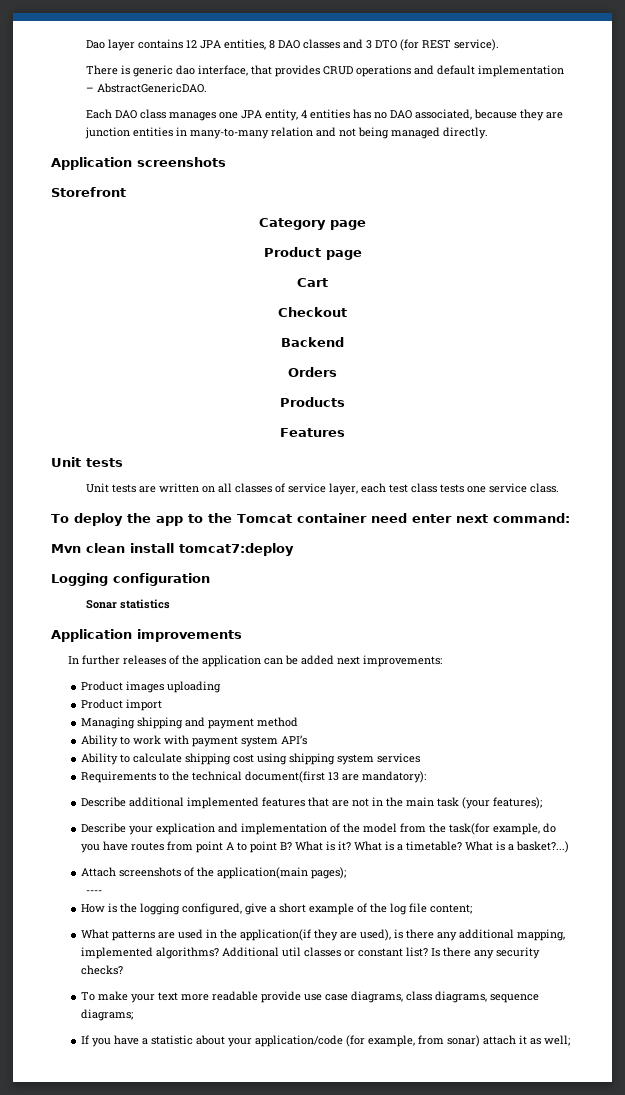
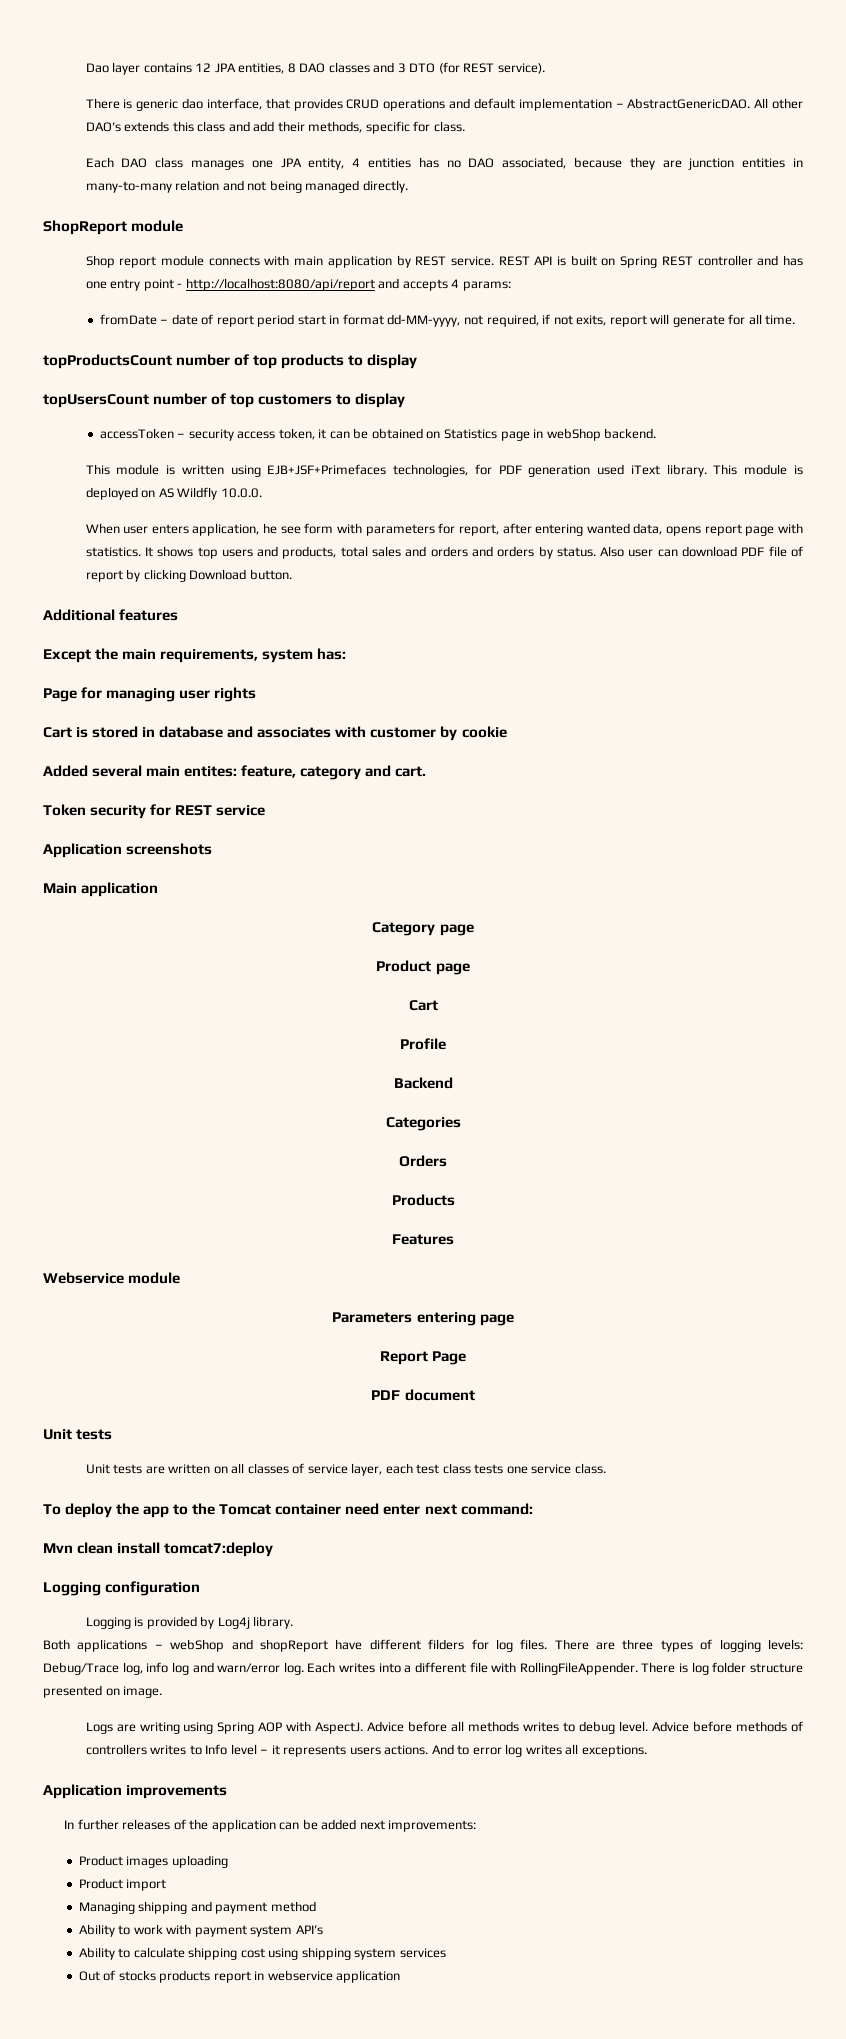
+ All other DAO’s extends this class and add their methods, specific for class.
+ ShopReport module
+ Shop report module connects with main application by REST service. REST API is built on Spring REST controller and has one entry point - http://localhost:8080/api/report and accepts 4 params:
+ fromDate – date of report period start in format dd-MM-yyyy, not required, if not exits, report will generate for all time.
+ topProductsCount number of top products to display
+ topUsersCount number of top customers to display
+ accessToken – security access token, it can be obtained on Statistics page in webShop backend.
+ This module is written using EJB+JSF+Primefaces technologies, for PDF generation used iText library. This module is deployed on AS Wildfly 10.0.0.
+ When user enters application, he see form with parameters for report, after entering wanted data, opens report page with statistics. It shows top users and products, total sales and orders and orders by status. Also user can download PDF file of report by clicking Download button.
+ Additional features
+ Except the main requirements, system has:
+ Page for managing user rights
+ Cart is stored in database and associates with customer by cookie
+ Added several main entites: feature, category and cart.
+ Token security for REST service
- Storefront
+ Main application
- Checkout
+ Profile
+ Categories
+ Webservice module
+ Parameters entering page
+ Report Page
+ PDF document
- Sonar statistics
+ Logging is provided by Log4j library.
+ Both applications – webShop and shopReport have different filders for log files. There are three types of logging levels: Debug/Trace log, info log and warn/error log. Each writes into a different file with RollingFileAppender. There is log folder structure presented on image.
+ Logs are writing using Spring AOP with AspectJ. Advice before all methods writes to debug level. Advice before methods of controllers writes to Info level – it represents users actions. And to error log writes all exceptions.
- Requirements to the technical document(first 13 are mandatory):
- Describe additional implemented features that are not in the main task (your features);
- Describe your explication and implementation of the model from the task(for example, do you have routes from point A to point B? What is it? What is a timetable? What is a basket?...)
- Attach screenshots of the application(main pages);
- ----
- How is the logging configured, give a short example of the log file content;
- What patterns are used in the application(if they are used), is there any additional mapping, implemented algorithms? Additional util classes or constant list? Is there any security checks?
- To make your text more readable provide use case diagrams, class diagrams, sequence diagrams;
- If you have a statistic about your application/code (for example, from sonar) attach it as well;
+ Out of stocks products report in webservice application

